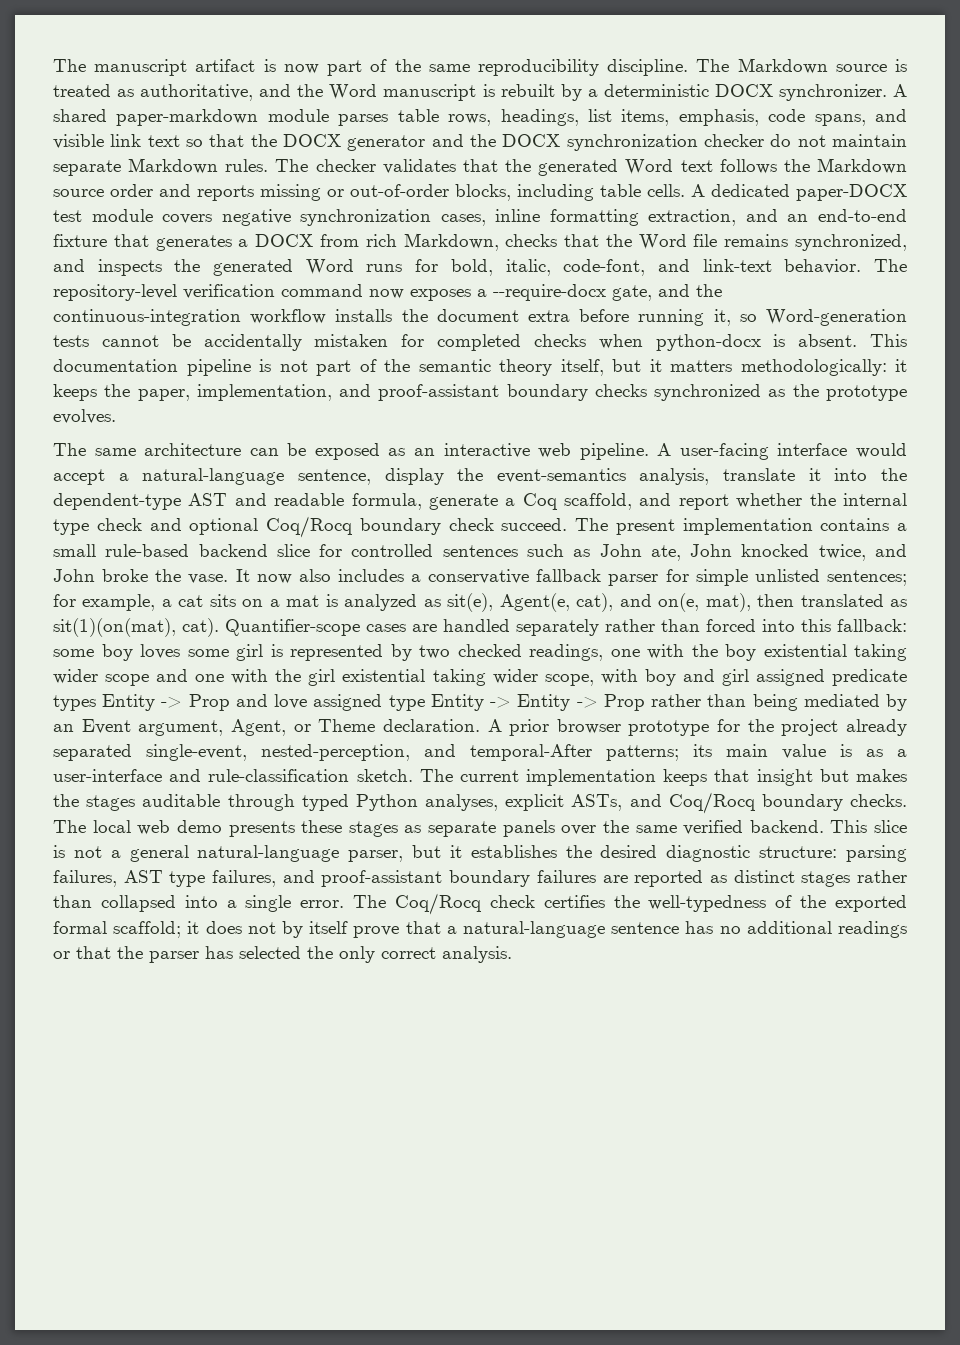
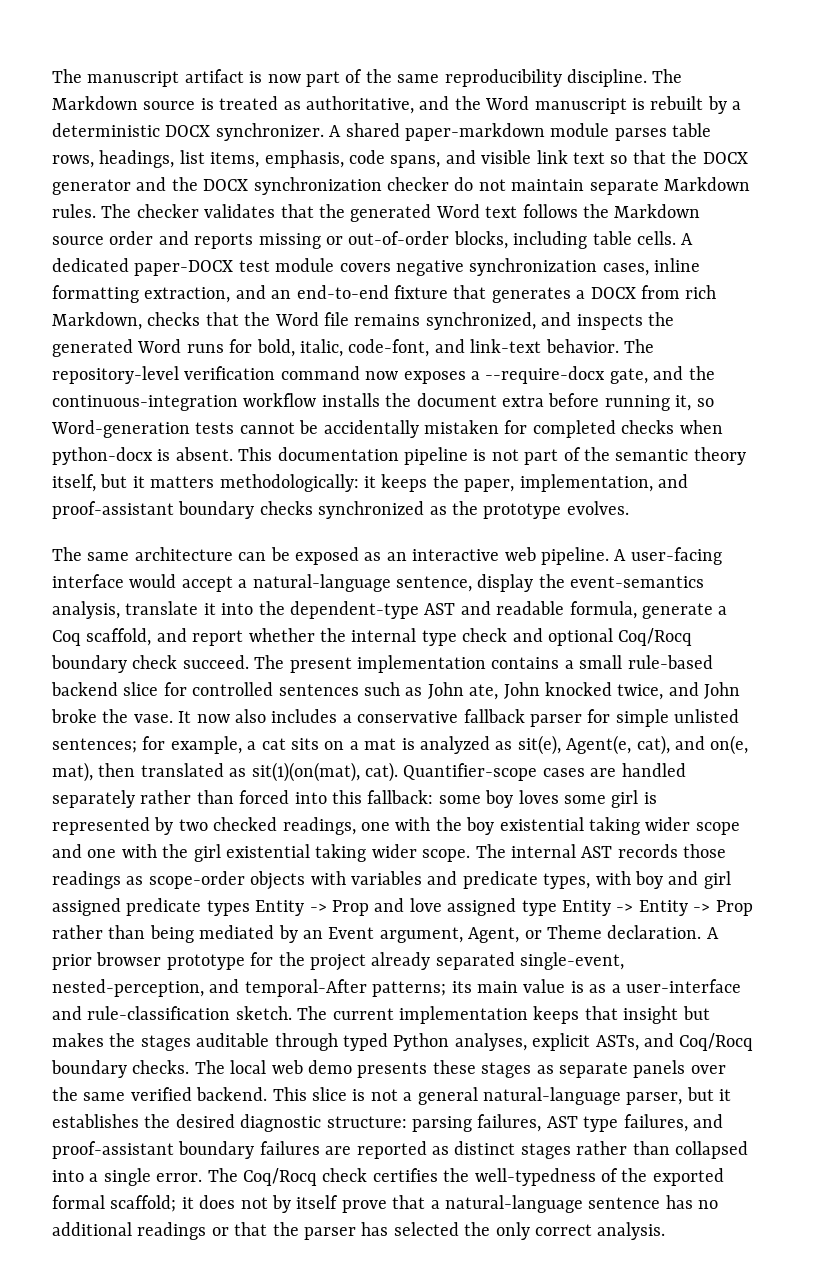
- some boy loves some girl is represented by two checked readings, one with the boy existential taking wider scope and one with the girl existential taking wider scope, with boy and girl assigned predicate types Entity -> Prop and love assigned type Entity -> Entity -> Prop rather than being mediated by an Event argument, Agent, or Theme declaration.
+ some boy loves some girl is represented by two checked readings, one with the boy existential taking wider scope and one with the girl existential taking wider scope. The internal AST records those readings as scope-order objects with variables and predicate types, with boy and girl assigned predicate types Entity -> Prop and love assigned type Entity -> Entity -> Prop rather than being mediated by an Event argument, Agent, or Theme declaration.

